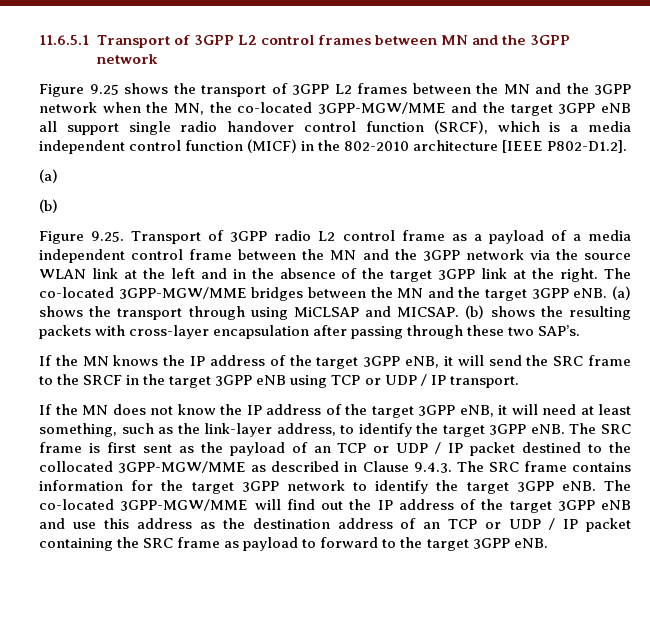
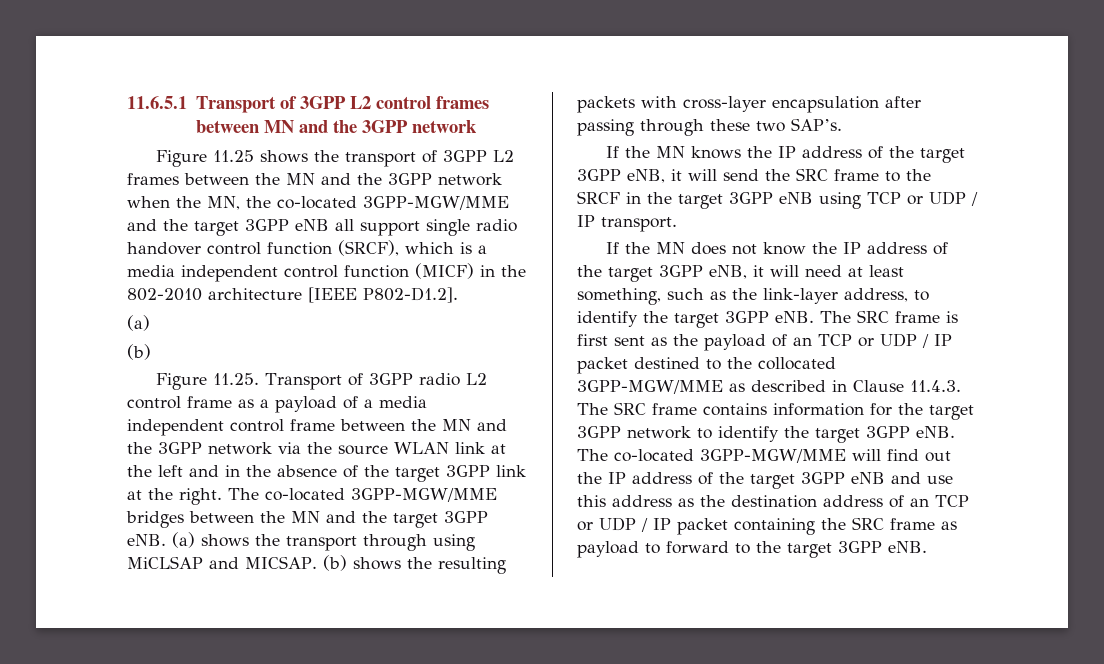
- Figure 9.25 shows the transport of 3GPP L2 frames between the MN and the 3GPP network when the MN, the co-located 3GPP-MGW/MME and the target 3GPP eNB all support single radio handover control function (SRCF), which is a media independent control function (MICF) in the 802-2010 architecture [IEEE P802-D1.2].
+ Figure 11.25 shows the transport of 3GPP L2 frames between the MN and the 3GPP network when the MN, the co-located 3GPP-MGW/MME and the target 3GPP eNB all support single radio handover control function (SRCF), which is a media independent control function (MICF) in the 802-2010 architecture [IEEE P802-D1.2].
- Figure 9.25. Transport of 3GPP radio L2 control frame as a payload of a media independent control frame between the MN and the 3GPP network via the source WLAN link at the left and in the absence of the target 3GPP link at the right.
+ Figure 11.25. Transport of 3GPP radio L2 control frame as a payload of a media independent control frame between the MN and the 3GPP network via the source WLAN link at the left and in the absence of the target 3GPP link at the right.
- The SRC frame is first sent as the payload of an TCP or UDP / IP packet destined to the collocated 3GPP-MGW/MME as described in Clause 9.4.3. The SRC frame contains information for the target 3GPP network to identify the target 3GPP eNB.
+ The SRC frame is first sent as the payload of an TCP or UDP / IP packet destined to the collocated 3GPP-MGW/MME as described in Clause 11.4.3. The SRC frame contains information for the target 3GPP network to identify the target 3GPP eNB.

